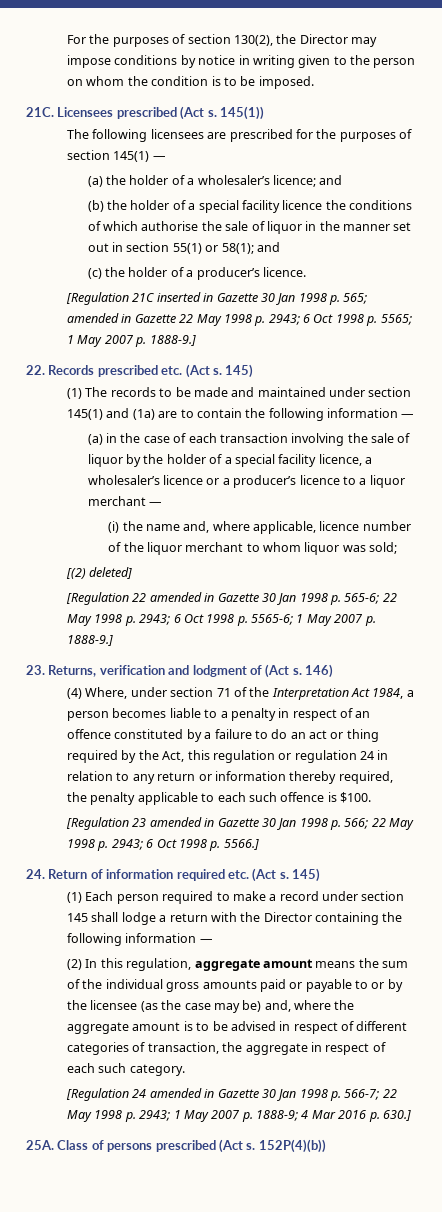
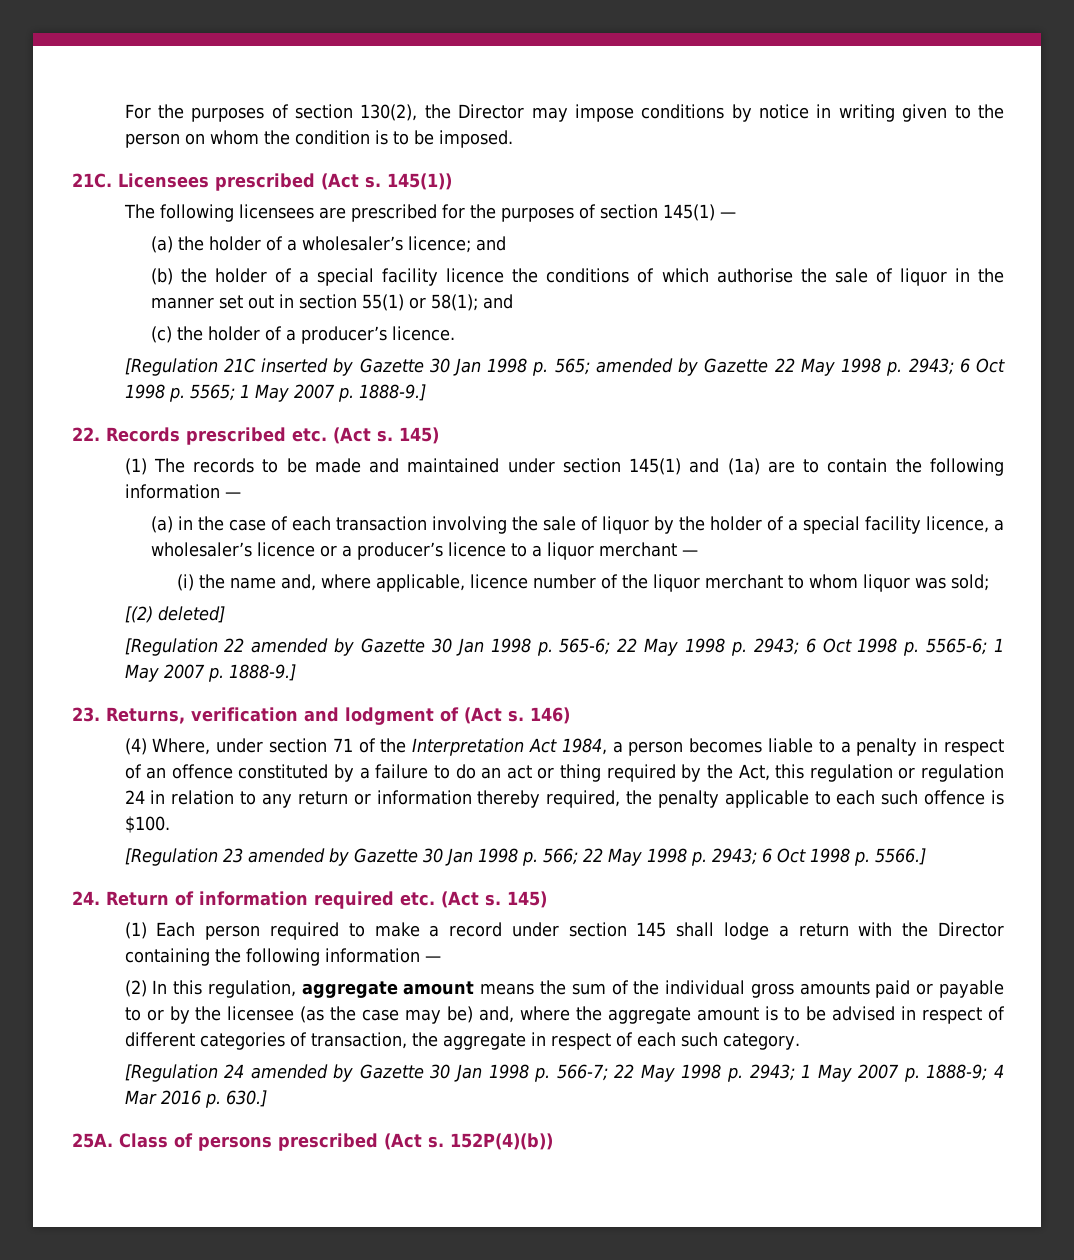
- [Regulation 21C inserted in Gazette 30 Jan 1998 p. 565; amended in Gazette 22 May 1998 p. 2943; 6 Oct 1998 p. 5565; 1 May 2007 p. 1888-9.]
+ [Regulation 21C inserted by Gazette 30 Jan 1998 p. 565; amended by Gazette 22 May 1998 p. 2943; 6 Oct 1998 p. 5565; 1 May 2007 p. 1888-9.]
- [Regulation 22 amended in Gazette 30 Jan 1998 p. 565-6; 22 May 1998 p. 2943; 6 Oct 1998 p. 5565-6; 1 May 2007 p. 1888-9.]
+ [Regulation 22 amended by Gazette 30 Jan 1998 p. 565-6; 22 May 1998 p. 2943; 6 Oct 1998 p. 5565-6; 1 May 2007 p. 1888-9.]
- [Regulation 23 amended in Gazette 30 Jan 1998 p. 566; 22 May 1998 p. 2943; 6 Oct 1998 p. 5566.]
+ [Regulation 23 amended by Gazette 30 Jan 1998 p. 566; 22 May 1998 p. 2943; 6 Oct 1998 p. 5566.]
- [Regulation 24 amended in Gazette 30 Jan 1998 p. 566-7; 22 May 1998 p. 2943; 1 May 2007 p. 1888-9; 4 Mar 2016 p. 630.]
+ [Regulation 24 amended by Gazette 30 Jan 1998 p. 566-7; 22 May 1998 p. 2943; 1 May 2007 p. 1888-9; 4 Mar 2016 p. 630.]

